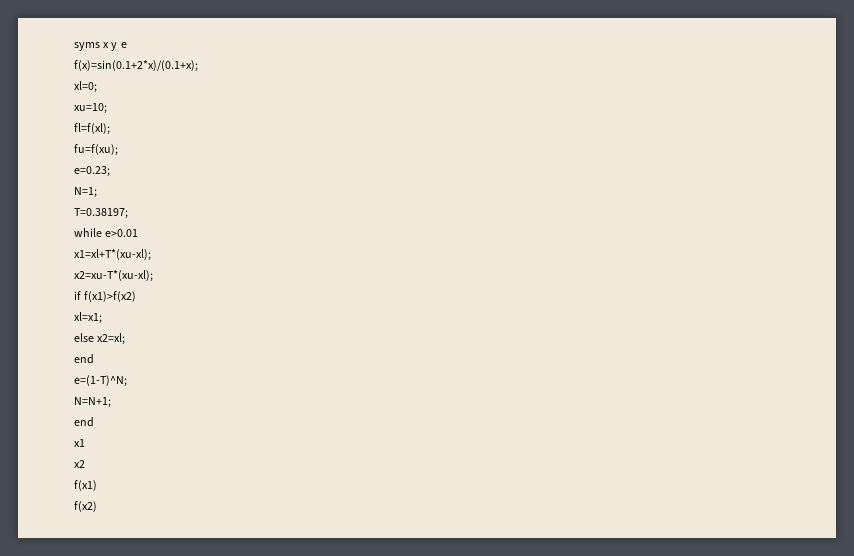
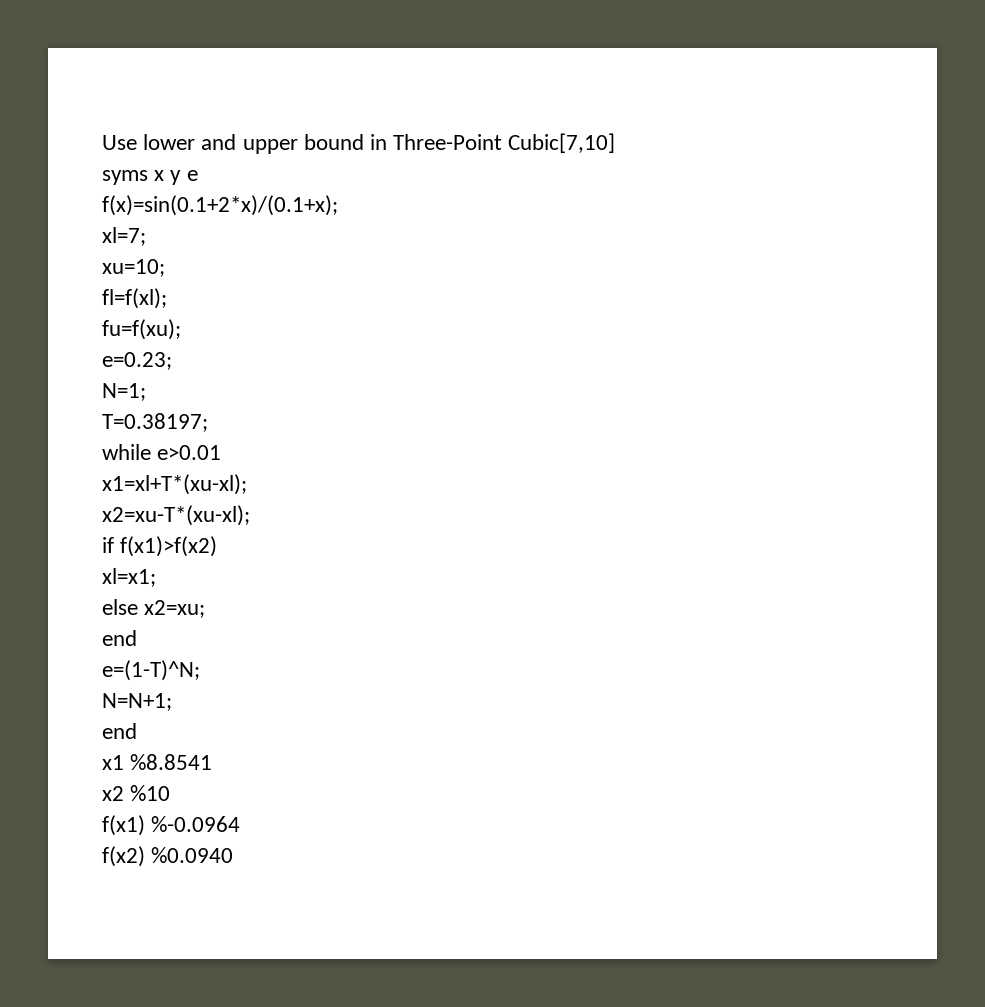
+ Use lower and upper bound in Three-Point Cubic[7,10]
- xl=0;
+ xl=7;
- else x2=xl;
+ else x2=xu;
- x1
+ x1 %8.8541
- x2
+ x2 %10
- f(x1)
+ f(x1) %-0.0964
- f(x2)
+ f(x2) %0.0940

